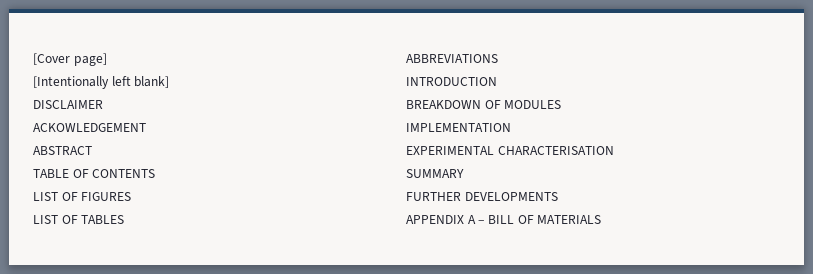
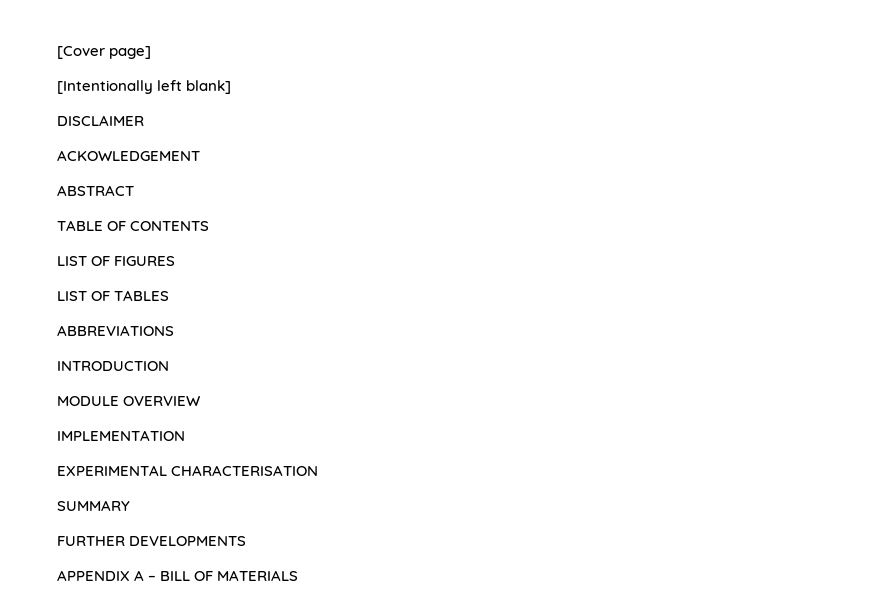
- BREAKDOWN OF MODULES
+ MODULE OVERVIEW

